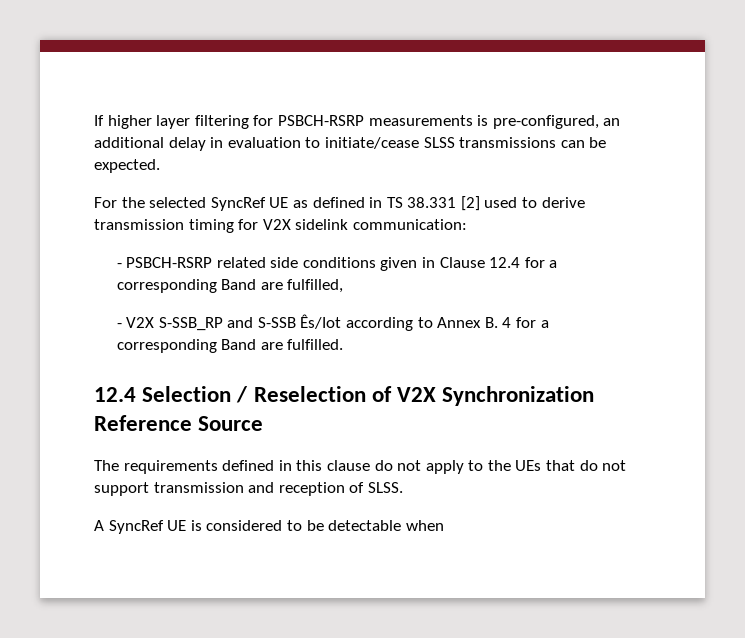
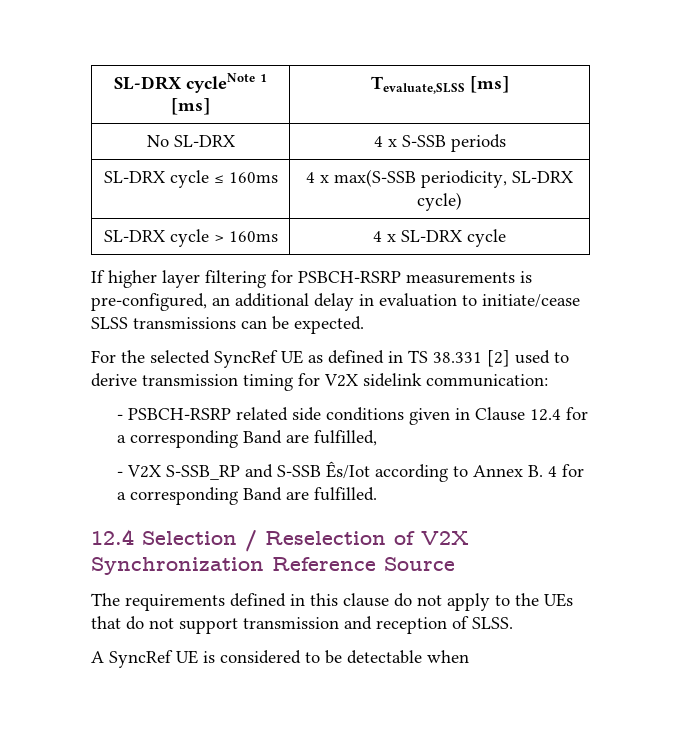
+ SL-DRX cycleNote 1 [ms] | Tevaluate,SLSS [ms]
+ No SL-DRX | 4 x S-SSB periods
+ SL-DRX cycle ≤ 160ms | 4 x max(S-SSB periodicity, SL-DRX cycle)
+ SL-DRX cycle > 160ms | 4 x SL-DRX cycle

